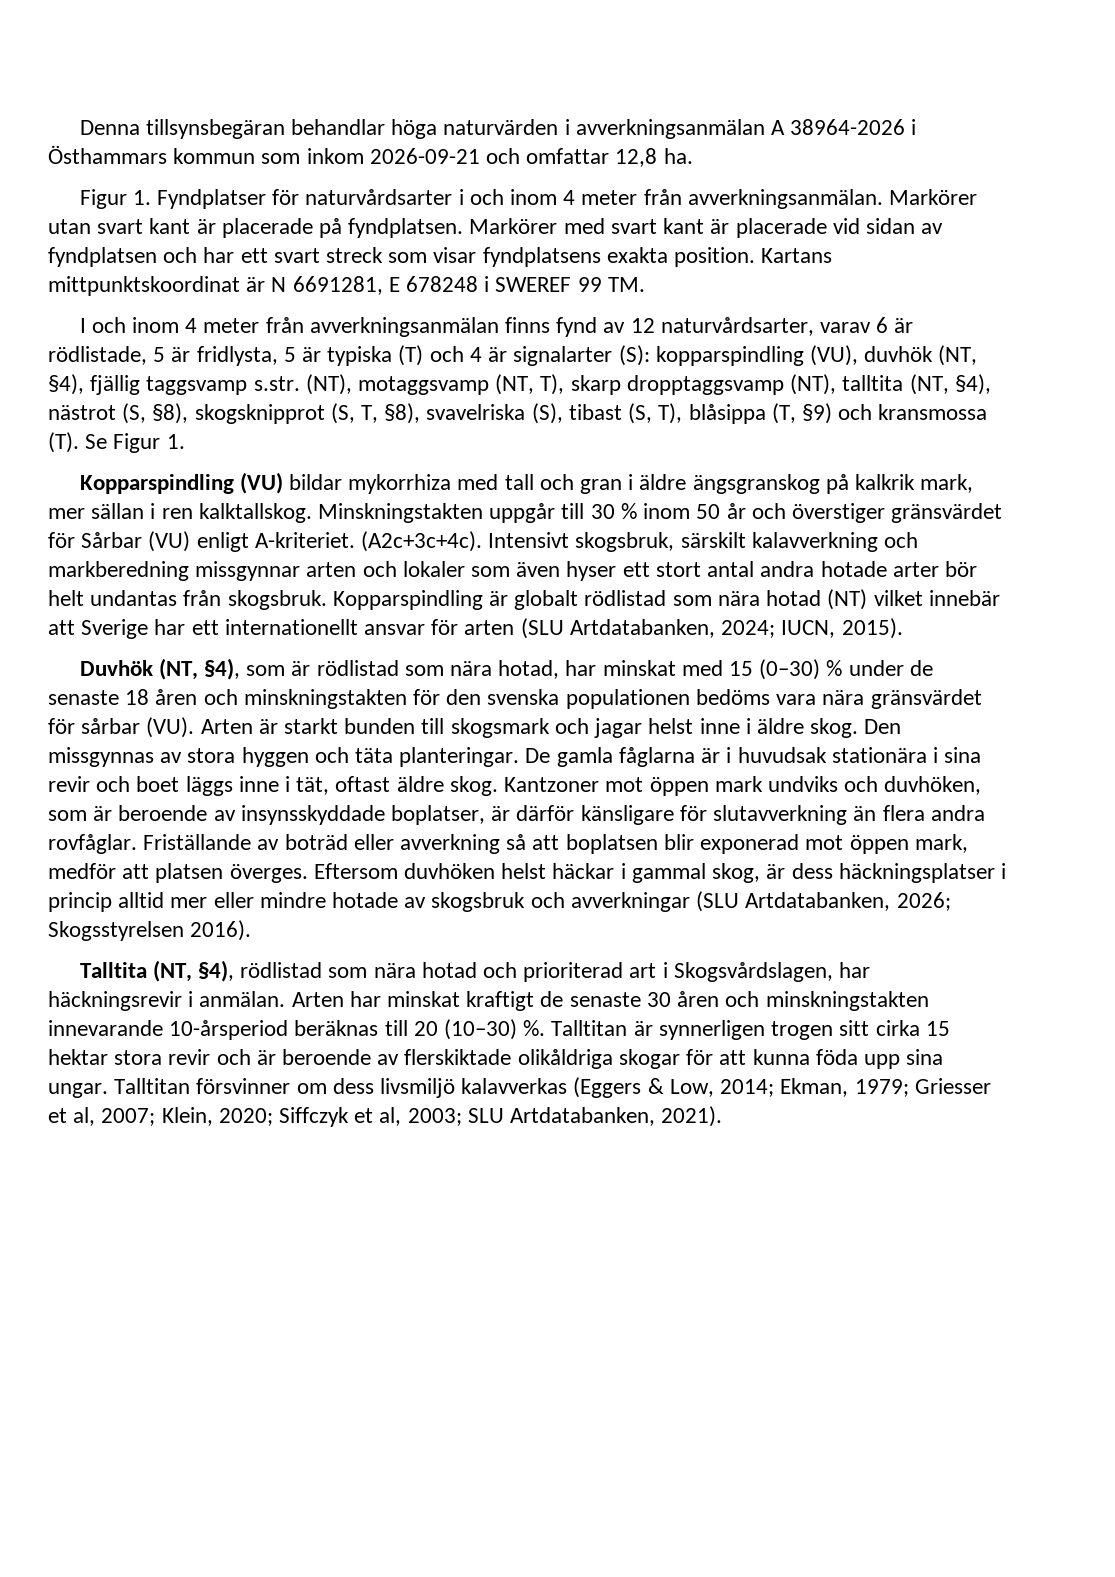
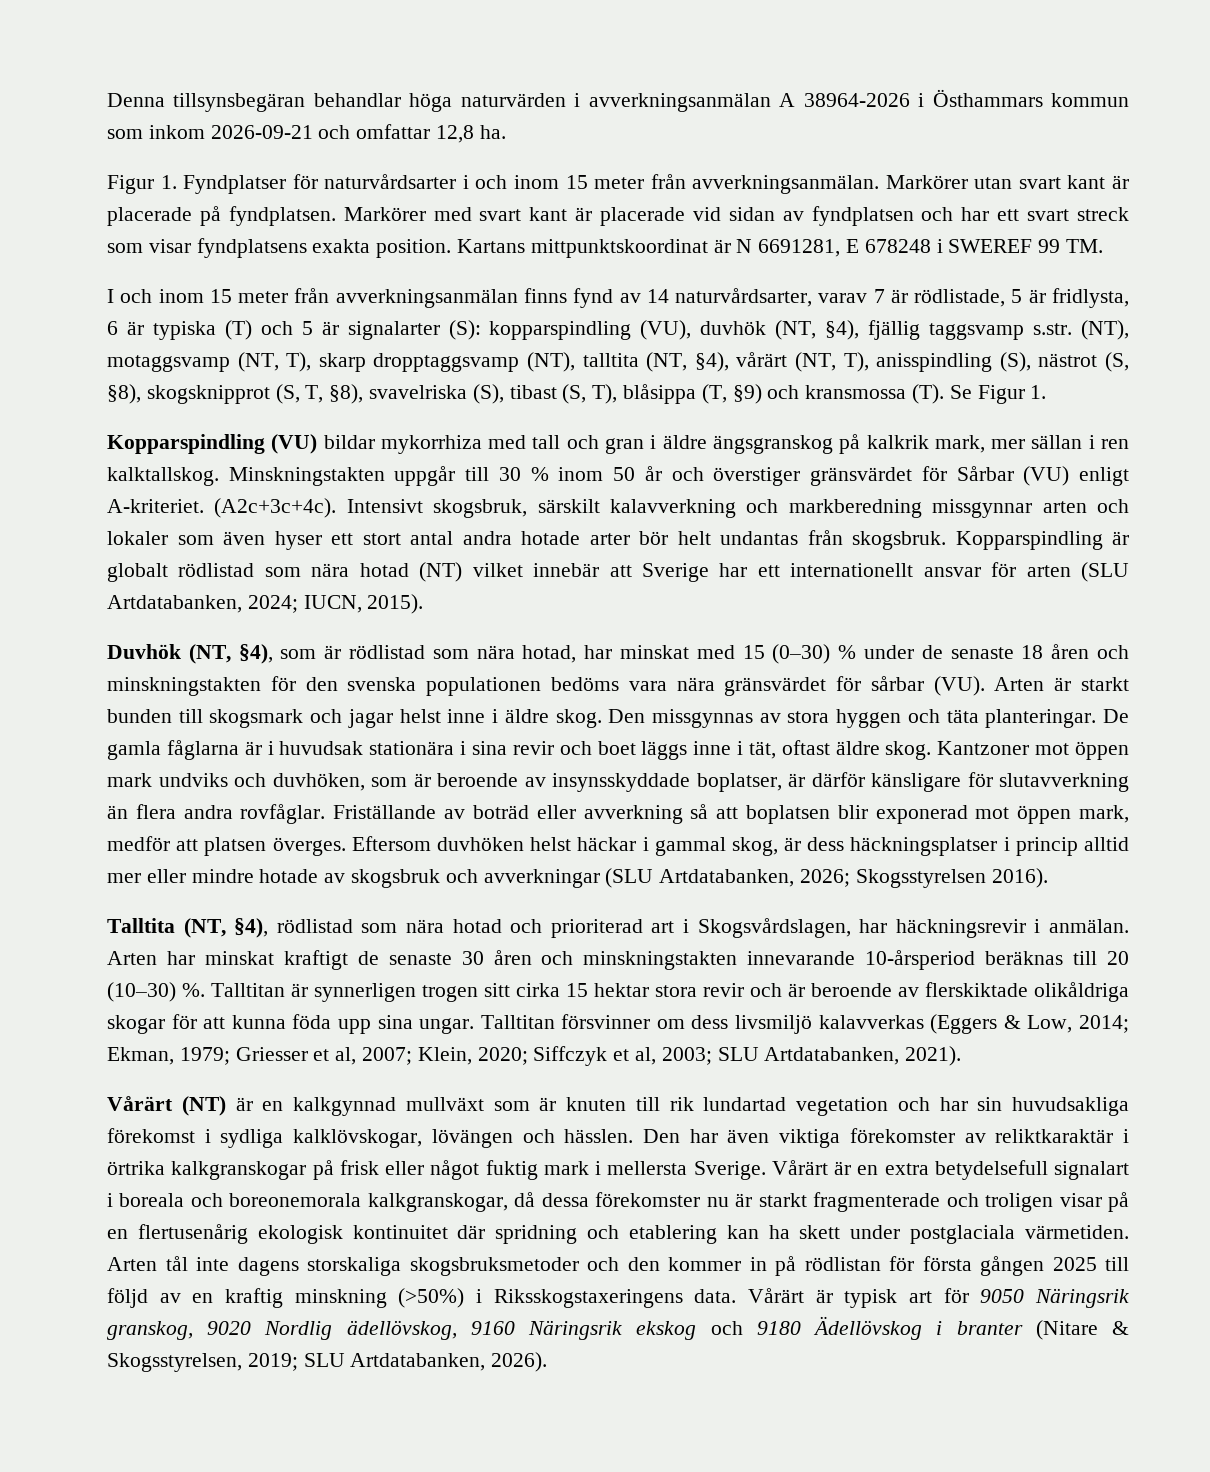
- Figur 1. Fyndplatser för naturvårdsarter i och inom 4 meter från avverkningsanmälan.
+ Figur 1. Fyndplatser för naturvårdsarter i och inom 15 meter från avverkningsanmälan.
- I och inom 4 meter från avverkningsanmälan finns fynd av 12 naturvårdsarter, varav 6 är rödlistade, 5 är fridlysta, 5 är typiska (T) och 4 är signalarter (S):
+ I och inom 15 meter från avverkningsanmälan finns fynd av 14 naturvårdsarter, varav 7 är rödlistade, 5 är fridlysta, 6 är typiska (T) och 5 är signalarter (S):
- kopparspindling (VU), duvhök (NT, §4), fjällig taggsvamp s.str. (NT), motaggsvamp (NT, T), skarp dropptaggsvamp (NT), talltita (NT, §4), nästrot (S, §8), skogsknipprot (S, T, §8), svavelriska (S), tibast (S, T), blåsippa (T, §9) och kransmossa (T). Se Figur 1.
+ kopparspindling (VU), duvhök (NT, §4), fjällig taggsvamp s.str. (NT), motaggsvamp (NT, T), skarp dropptaggsvamp (NT), talltita (NT, §4), vårärt (NT, T), anisspindling (S), nästrot (S, §8), skogsknipprot (S, T, §8), svavelriska (S), tibast (S, T), blåsippa (T, §9) och kransmossa (T). Se Figur 1.
+ Vårärt (NT) är en kalkgynnad mullväxt som är knuten till rik lundartad vegetation och har sin huvudsakliga förekomst i sydliga kalklövskogar, lövängen och hässlen. Den har även viktiga förekomster av reliktkaraktär i örtrika kalkgranskogar på frisk eller något fuktig mark i mellersta Sverige. Vårärt är en extra betydelsefull signalart i boreala och boreonemorala kalkgranskogar, då dessa förekomster nu är starkt fragmenterade och troligen visar på en flertusenårig ekologisk kontinuitet där spridning och etablering kan ha skett under postglaciala värmetiden. Arten tål inte dagens storskaliga skogsbruksmetoder och den kommer in på rödlistan för första gången 2025 till följd av en kraftig minskning (>50%) i Riksskogstaxeringens data. Vårärt är typisk art för 9050 Näringsrik granskog, 9020 Nordlig ädellövskog, 9160 Näringsrik ekskog och 9180 Ädellövskog i branter (Nitare & Skogsstyrelsen, 2019; SLU Artdatabanken, 2026).

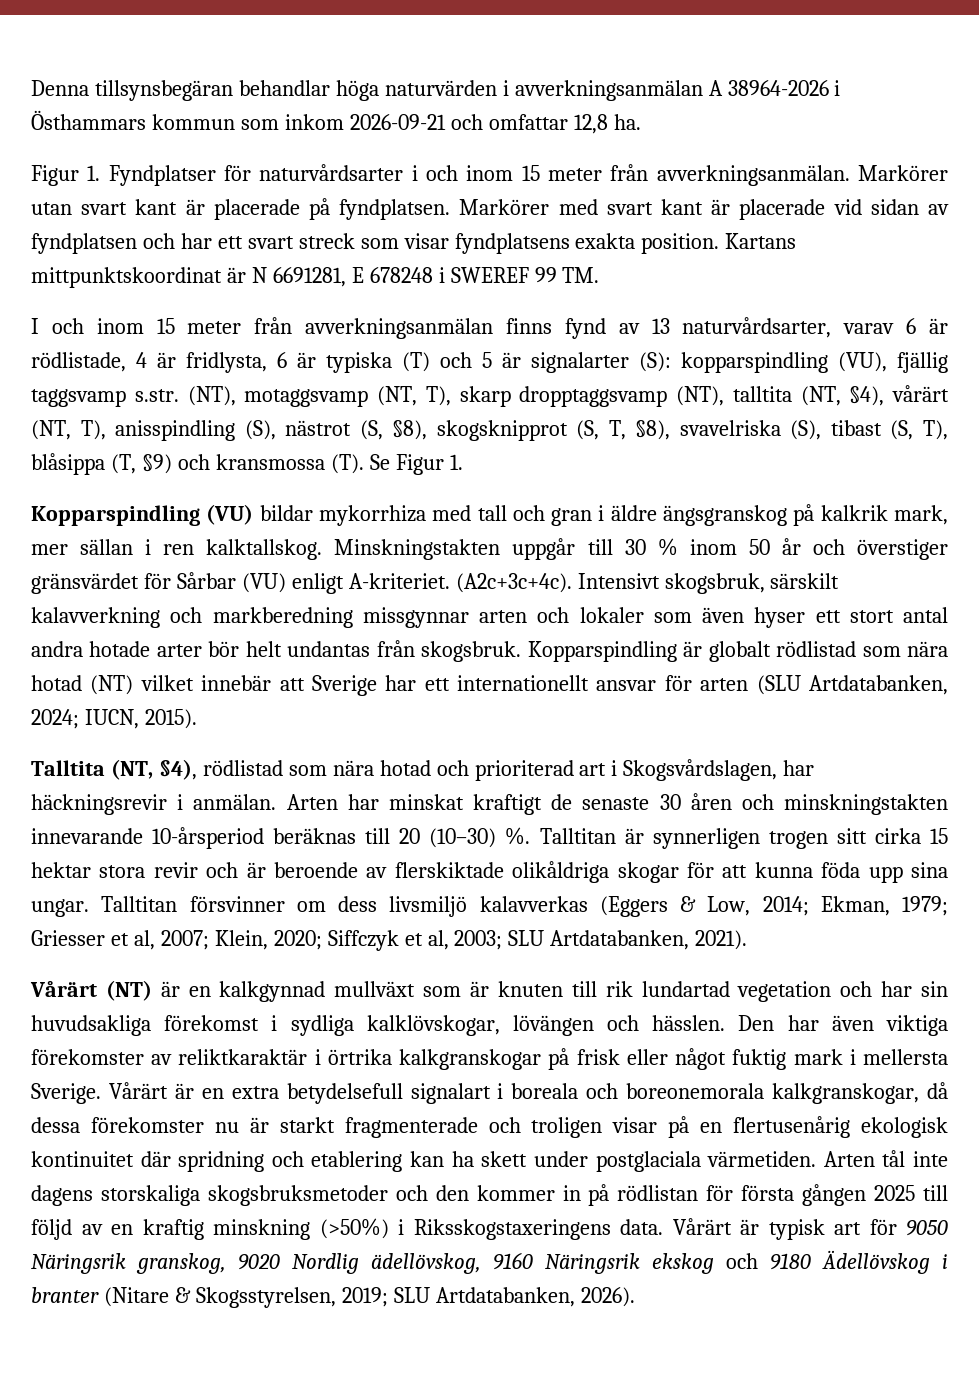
- I och inom 15 meter från avverkningsanmälan finns fynd av 14 naturvårdsarter, varav 7 är rödlistade, 5 är fridlysta, 6 är typiska (T) och 5 är signalarter (S):
+ I och inom 15 meter från avverkningsanmälan finns fynd av 13 naturvårdsarter, varav 6 är rödlistade, 4 är fridlysta, 6 är typiska (T) och 5 är signalarter (S):
- kopparspindling (VU), duvhök (NT, §4), fjällig taggsvamp s.str. (NT), motaggsvamp (NT, T), skarp dropptaggsvamp (NT), talltita (NT, §4), vårärt (NT, T), anisspindling (S), nästrot (S, §8), skogsknipprot (S, T, §8), svavelriska (S), tibast (S, T), blåsippa (T, §9) och kransmossa (T). Se Figur 1.
+ kopparspindling (VU), fjällig taggsvamp s.str. (NT), motaggsvamp (NT, T), skarp dropptaggsvamp (NT), talltita (NT, §4), vårärt (NT, T), anisspindling (S), nästrot (S, §8), skogsknipprot (S, T, §8), svavelriska (S), tibast (S, T), blåsippa (T, §9) och kransmossa (T). Se Figur 1.
- Duvhök (NT, §4), som är rödlistad som nära hotad, har minskat med 15 (0–30) % under de senaste 18 åren och minskningstakten för den svenska populationen bedöms vara nära gränsvärdet för sårbar (VU). Arten är starkt bunden till skogsmark och jagar helst inne i äldre skog. Den missgynnas av stora hyggen och täta planteringar. De gamla fåglarna är i huvudsak stationära i sina revir och boet läggs inne i tät, oftast äldre skog. Kantzoner mot öppen mark undviks och duvhöken, som är beroende av insynsskyddade boplatser, är därför känsligare för slutavverkning än flera andra rovfåglar. Friställande av boträd eller avverkning så att boplatsen blir exponerad mot öppen mark, medför att platsen överges. Eftersom duvhöken helst häckar i gammal skog, är dess häckningsplatser i princip alltid mer eller mindre hotade av skogsbruk och avverkningar (SLU Artdatabanken, 2026; Skogsstyrelsen 2016).

